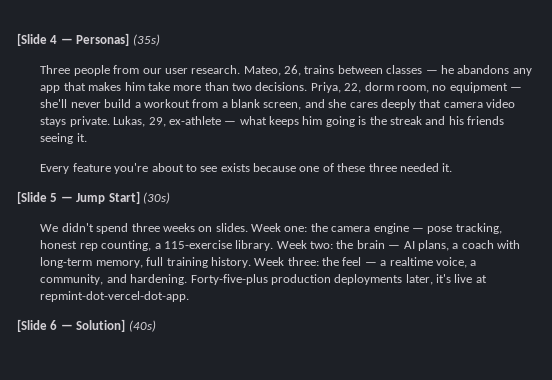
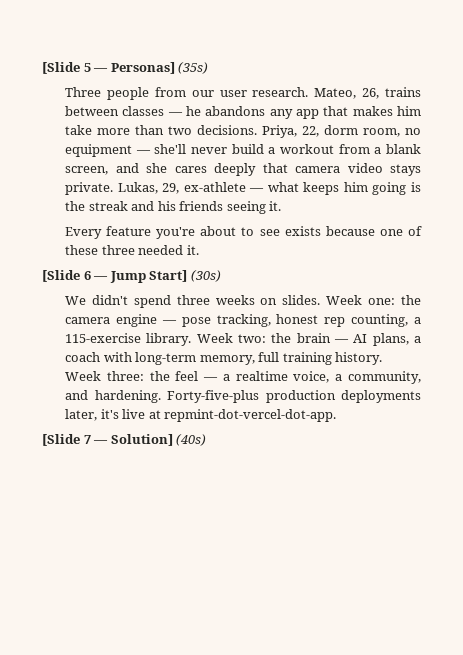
- [Slide 4 — Personas] (35s)
+ [Slide 5 — Personas] (35s)
- [Slide 5 — Jump Start] (30s)
+ [Slide 6 — Jump Start] (30s)
- [Slide 6 — Solution] (40s)
+ [Slide 7 — Solution] (40s)

